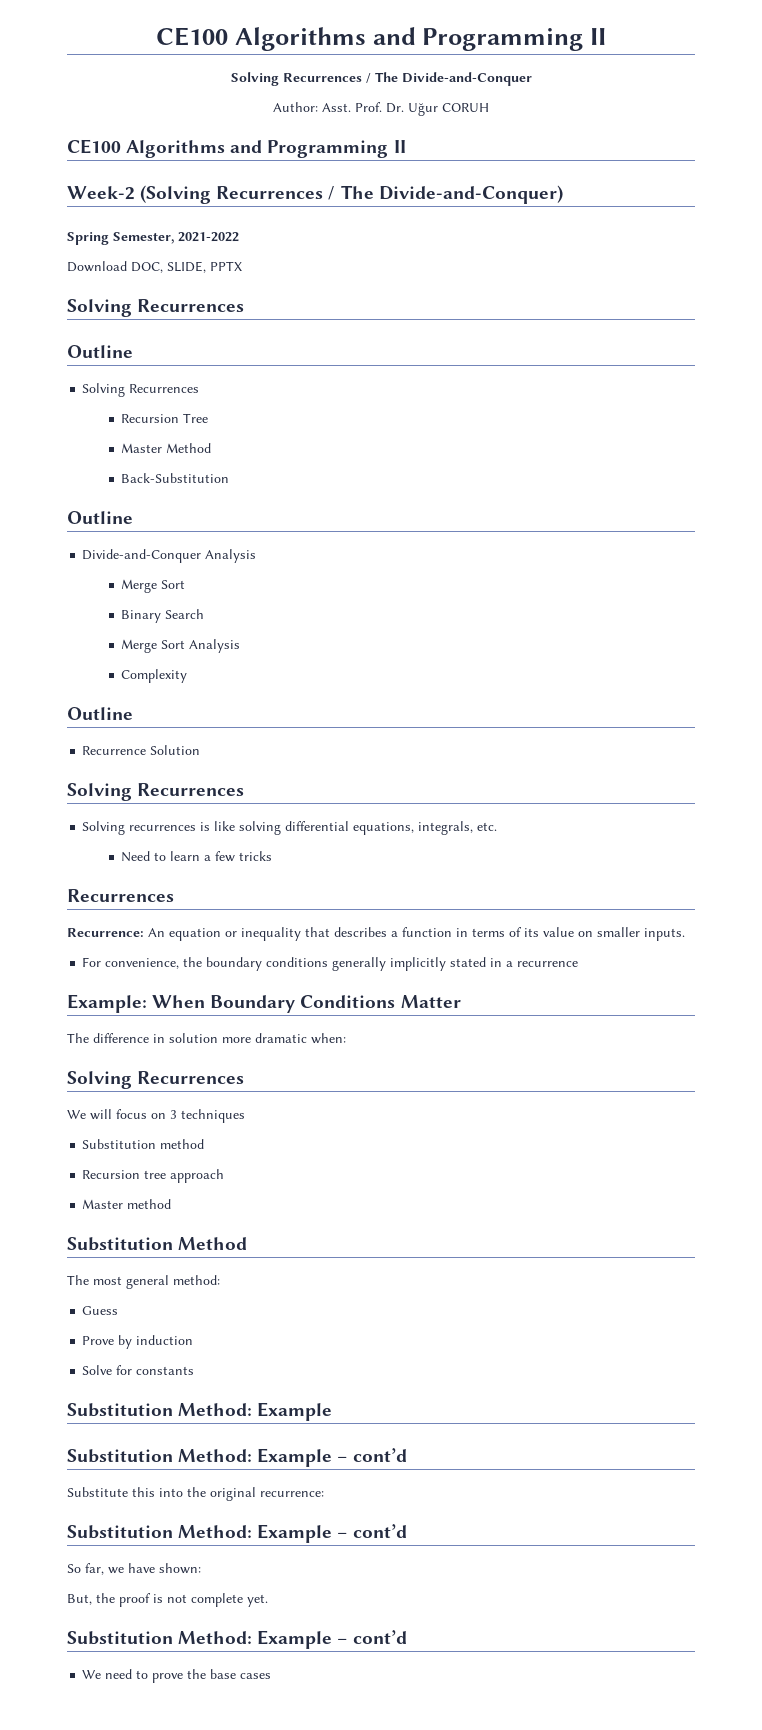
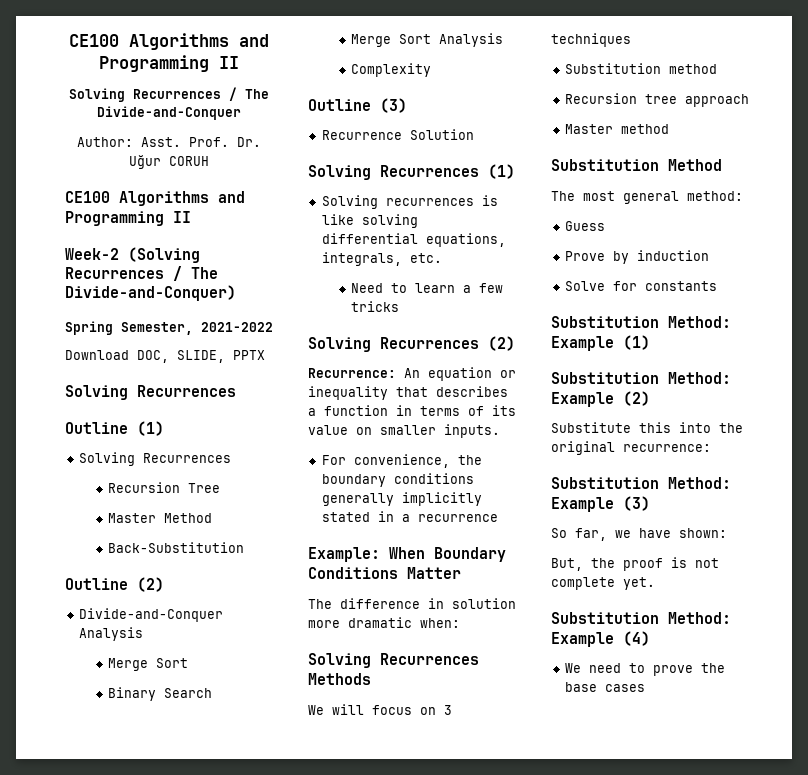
  Download DOC, SLIDE, PPTX
  Solving Recurrences
- Outline
+ Outline (1)
  Back-Substitution
- Outline
+ Outline (2)
  Complexity
- Outline
+ Outline (3)
  Recurrence Solution
- Solving Recurrences
+ Solving Recurrences (1)
  Need to learn a few tricks
- Recurrences
+ Solving Recurrences (2)
  The difference in solution more dramatic when:
- Solving Recurrences
+ Solving Recurrences Methods
  Solve for constants
- Substitution Method: Example
- Substitution Method: Example – cont’d
+ Substitution Method: Example (1)
+ Substitution Method: Example (2)
  Substitute this into the original recurrence:
- Substitution Method: Example – cont’d
+ Substitution Method: Example (3)
  But, the proof is not complete yet.
- Substitution Method: Example – cont’d
+ Substitution Method: Example (4)

